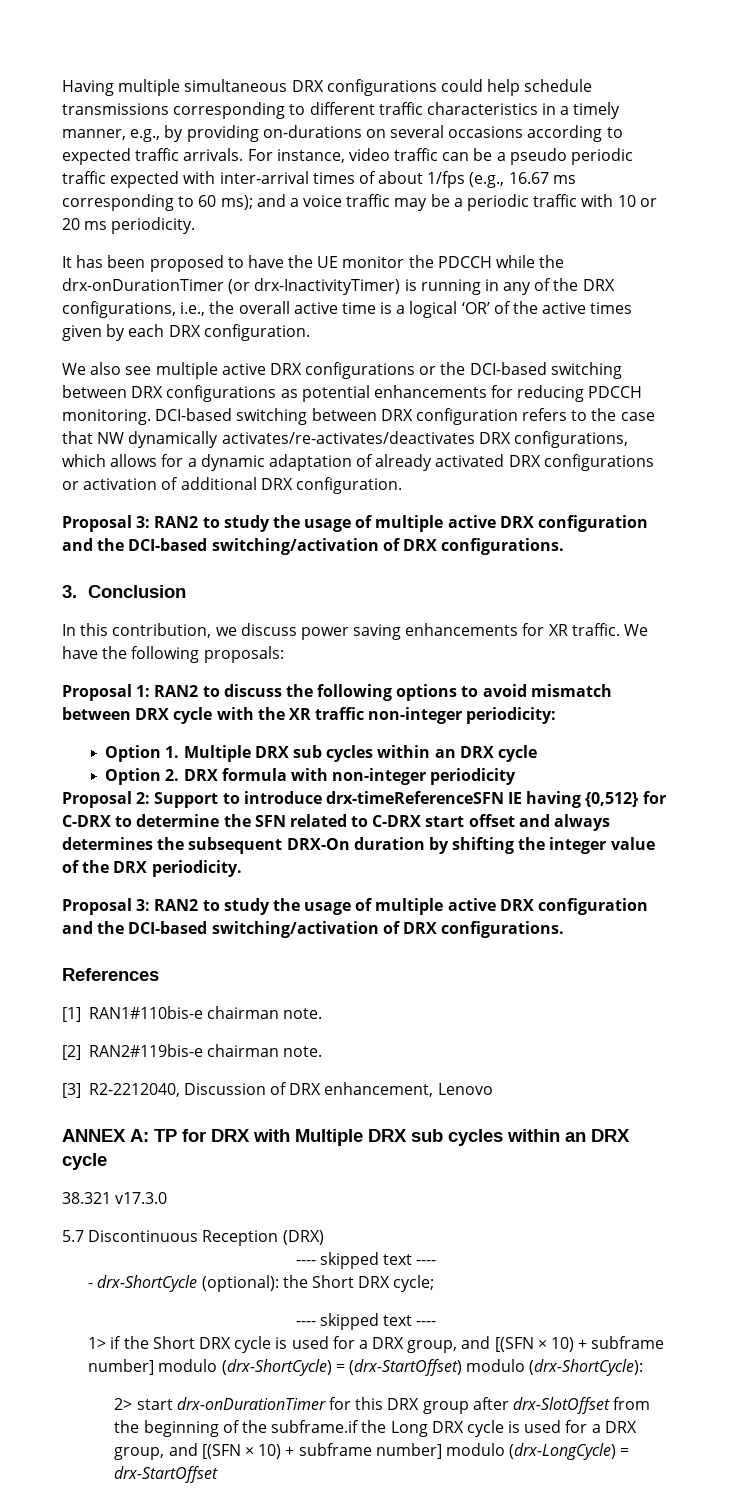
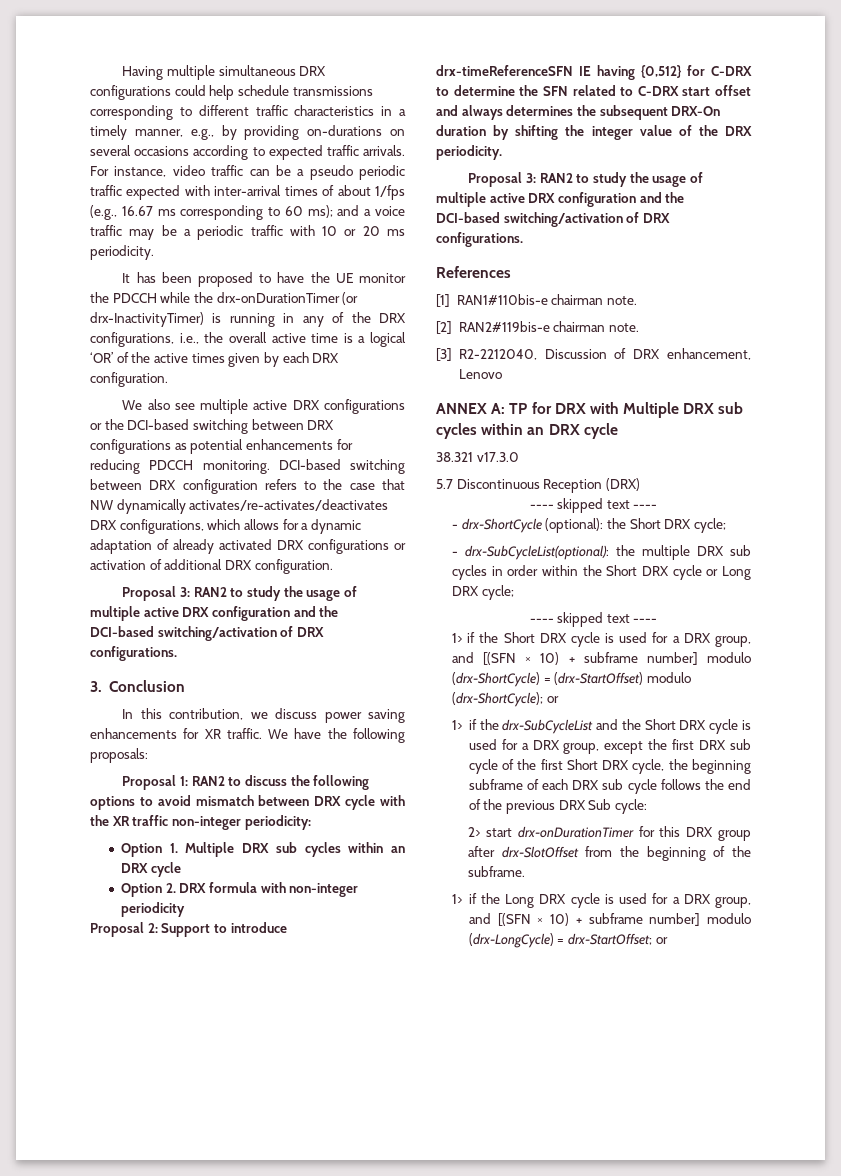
+ - drx-SubCycleList(optional): the multiple DRX sub cycles in order within the Short DRX cycle or Long DRX cycle;
- 1> if the Short DRX cycle is used for a DRX group, and [(SFN × 10) + subframe number] modulo (drx-ShortCycle) = (drx-StartOffset) modulo (drx-ShortCycle):
+ 1> if the Short DRX cycle is used for a DRX group, and [(SFN × 10) + subframe number] modulo (drx-ShortCycle) = (drx-StartOffset) modulo (drx-ShortCycle); or
+ 1> if the drx-SubCycleList and the Short DRX cycle is used for a DRX group, except the first DRX sub cycle of the first Short DRX cycle, the beginning subframe of each DRX sub cycle follows the end of the previous DRX Sub cycle:
- 2> start drx-onDurationTimer for this DRX group after drx-SlotOffset from the beginning of the subframe.if the Long DRX cycle is used for a DRX group, and [(SFN × 10) + subframe number] modulo (drx-LongCycle) = drx-StartOffset
+ 2> start drx-onDurationTimer for this DRX group after drx-SlotOffset from the beginning of the subframe.
+ 1> if the Long DRX cycle is used for a DRX group, and [(SFN × 10) + subframe number] modulo (drx-LongCycle) = drx-StartOffset; or

